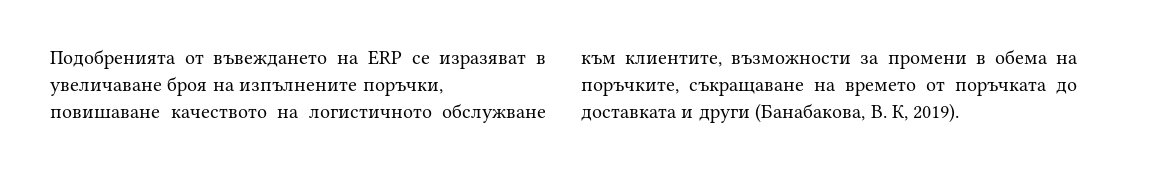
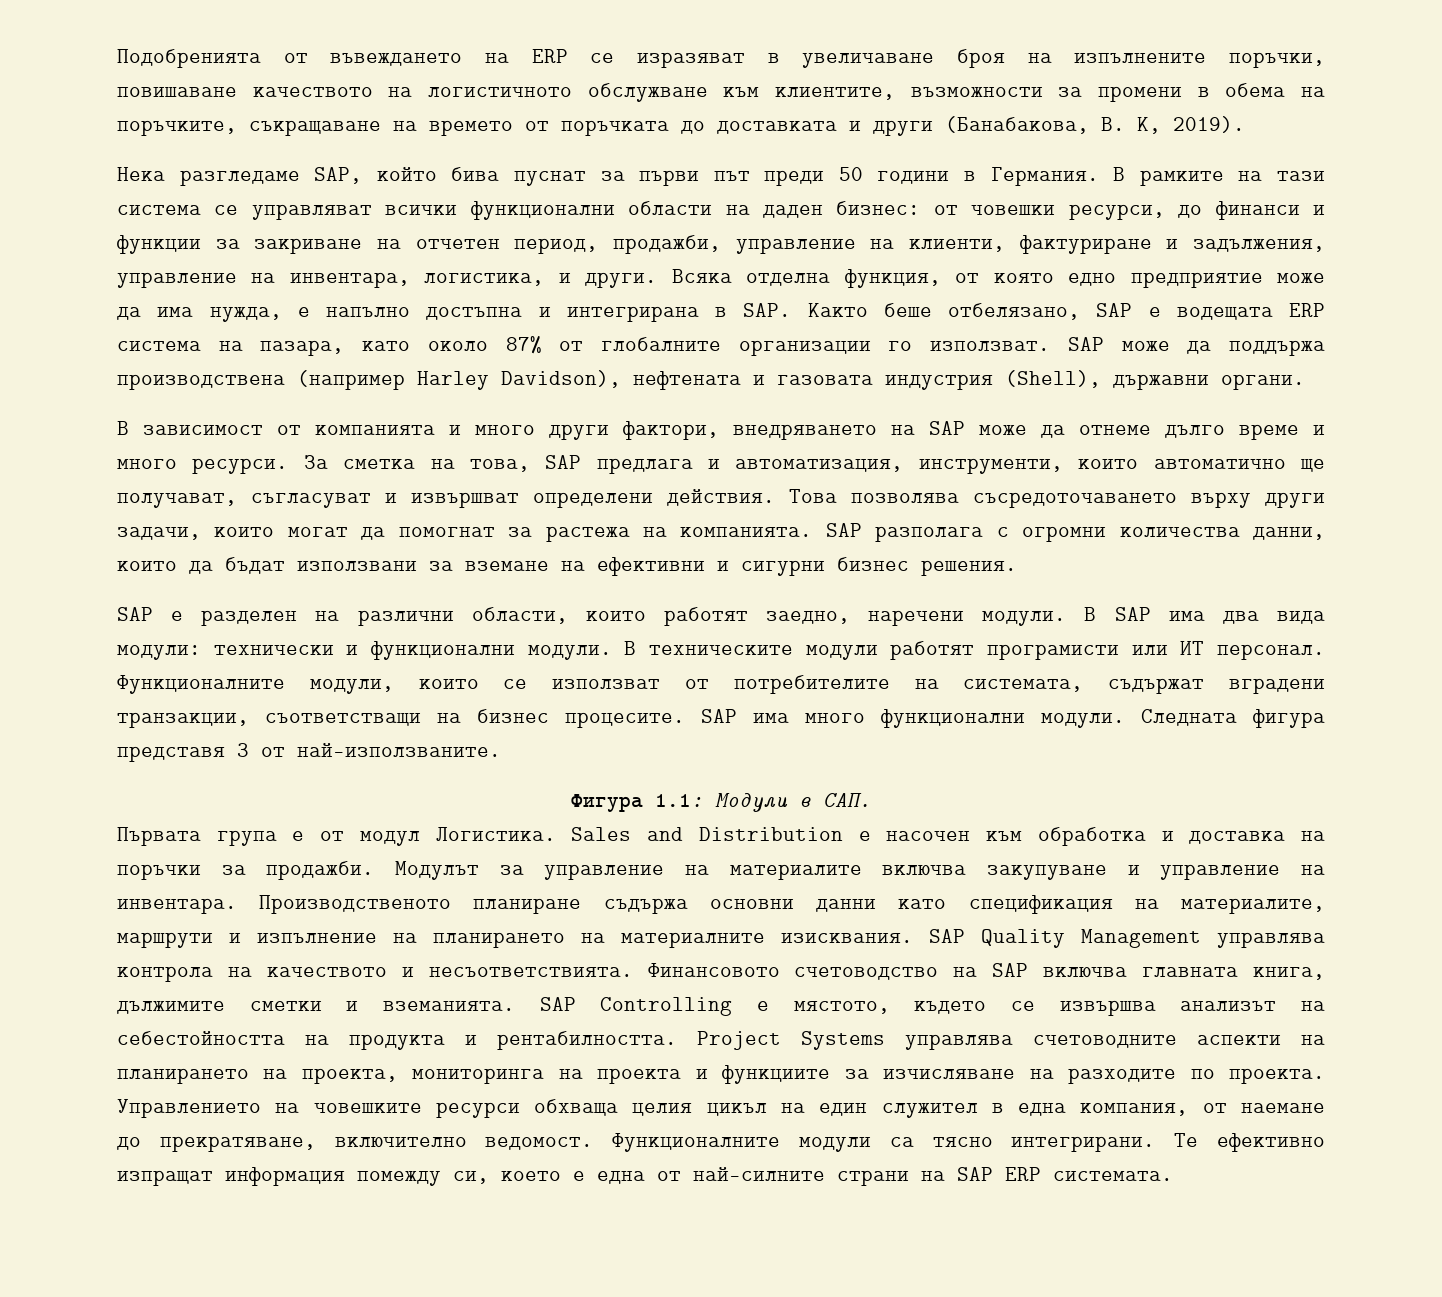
+ Нека разгледаме SAP, който бива пуснат за първи път преди 50 години в Германия. В рамките на тази система се управляват всички функционални области на даден бизнес: от човешки ресурси, до финанси и функции за закриване на отчетен период, продажби, управление на клиенти, фактуриране и задължения, управление на инвентара, логистика, и други. Всяка отделна функция, от която едно предприятие може да има нужда, е напълно достъпна и интегрирана в SAP. Както беше отбелязано, SAP е водещата ERP система на пазара, като около 87% от глобалните организации го използват. SAP може да поддържа производствена (например Harley Davidson), нефтената и газовата индустрия (Shell), държавни органи.
+ В зависимост от компанията и много други фактори, внедряването на SAP може да отнеме дълго време и много ресурси. За сметка на това, SAP предлага и автоматизация, инструменти, които автоматично ще получават, съгласуват и извършват определени действия. Това позволява съсредоточаването върху други задачи, които могат да помогнат за растежа на компанията. SAP разполага с огромни количества данни, които да бъдат използвани за вземане на ефективни и сигурни бизнес решения.
+ SAP е разделен на различни области, които работят заедно, наречени модули. В SAP има два вида модули: технически и функционални модули. В техническите модули работят програмисти или ИТ персонал. Функционалните модули, които се използват от потребителите на системата, съдържат вградени транзакции, съответстващи на бизнес процесите. SAP има много функционални модули. Следната фигура представя 3 от най-използваните.
+ Фигура 1.1: Модули в САП.
+ Първата група е от модул Логистика. Sales and Distribution е насочен към обработка и доставка на поръчки за продажби. Модулът за управление на материалите включва закупуване и управление на инвентара. Производственото планиране съдържа основни данни като спецификация на материалите, маршрути и изпълнение на планирането на материалните изисквания. SAP Quality Management управлява контрола на качеството и несъответствията. Финансовото счетоводство на SAP включва главната книга, дължимите сметки и вземанията. SAP Controlling е мястото, където се извършва анализът на себестойността на продукта и рентабилността. Project Systems управлява счетоводните аспекти на планирането на проекта, мониторинга на проекта и функциите за изчисляване на разходите по проекта. Управлението на човешките ресурси обхваща целия цикъл на един служител в една компания, от наемане до прекратяване, включително ведомост. Функционалните модули са тясно интегрирани. Те ефективно изпращат информация помежду си, което е една от най-силните страни на SAP ERP системата.

